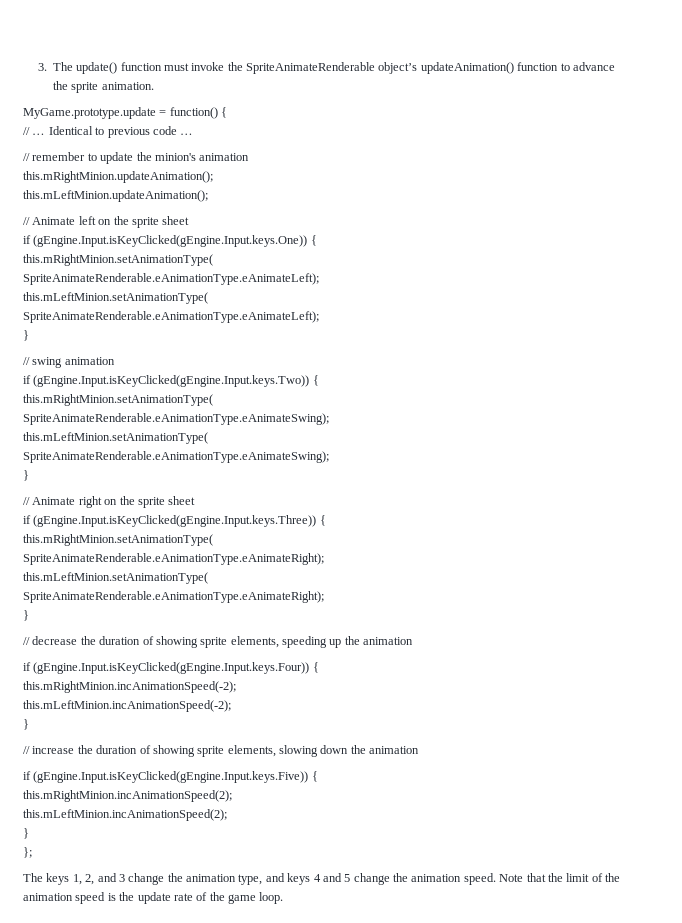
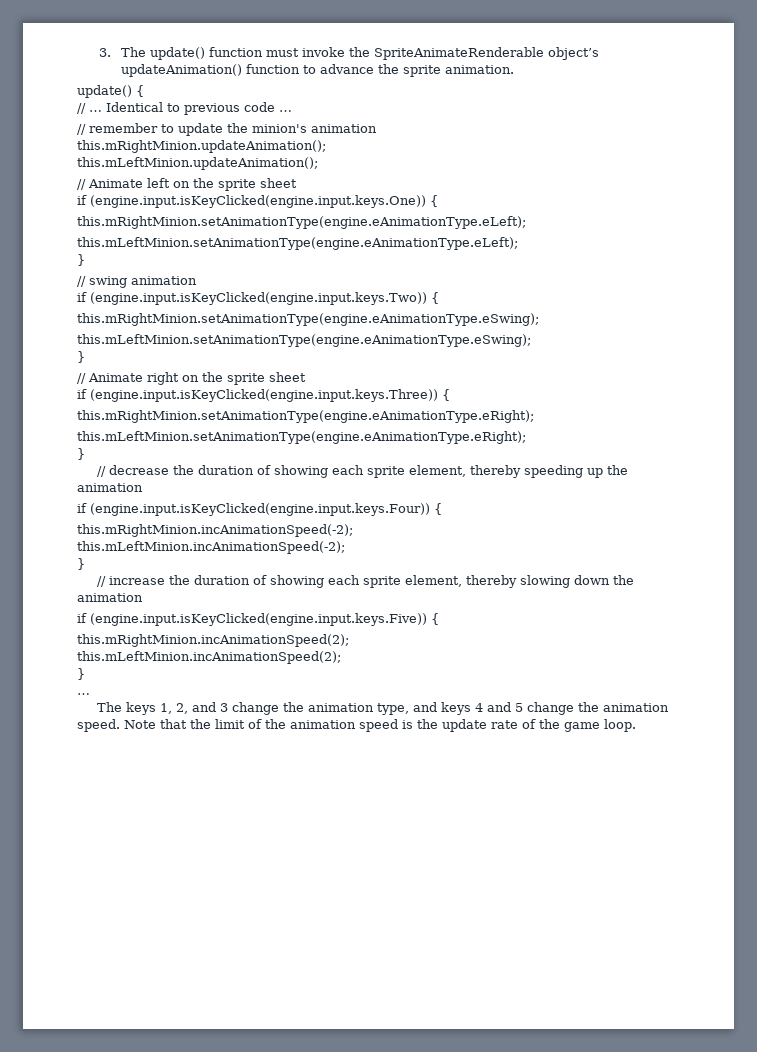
- MyGame.prototype.update = function() {
+ update() {
- if (gEngine.Input.isKeyClicked(gEngine.Input.keys.One)) {
- this.mRightMinion.setAnimationType(
- SpriteAnimateRenderable.eAnimationType.eAnimateLeft);
- this.mLeftMinion.setAnimationType(
- SpriteAnimateRenderable.eAnimationType.eAnimateLeft);
+ if (engine.input.isKeyClicked(engine.input.keys.One)) {
+ this.mRightMinion.setAnimationType(engine.eAnimationType.eLeft);
+ this.mLeftMinion.setAnimationType(engine.eAnimationType.eLeft);
- if (gEngine.Input.isKeyClicked(gEngine.Input.keys.Two)) {
- this.mRightMinion.setAnimationType(
- SpriteAnimateRenderable.eAnimationType.eAnimateSwing);
- this.mLeftMinion.setAnimationType(
- SpriteAnimateRenderable.eAnimationType.eAnimateSwing);
+ if (engine.input.isKeyClicked(engine.input.keys.Two)) {
+ this.mRightMinion.setAnimationType(engine.eAnimationType.eSwing);
+ this.mLeftMinion.setAnimationType(engine.eAnimationType.eSwing);
- if (gEngine.Input.isKeyClicked(gEngine.Input.keys.Three)) {
- this.mRightMinion.setAnimationType(
- SpriteAnimateRenderable.eAnimationType.eAnimateRight);
- this.mLeftMinion.setAnimationType(
- SpriteAnimateRenderable.eAnimationType.eAnimateRight);
+ if (engine.input.isKeyClicked(engine.input.keys.Three)) {
+ this.mRightMinion.setAnimationType(engine.eAnimationType.eRight);
+ this.mLeftMinion.setAnimationType(engine.eAnimationType.eRight);
- // decrease the duration of showing sprite elements, speeding up the animation
+ // decrease the duration of showing each sprite element, thereby speeding up the animation
- if (gEngine.Input.isKeyClicked(gEngine.Input.keys.Four)) {
+ if (engine.input.isKeyClicked(engine.input.keys.Four)) {
- // increase the duration of showing sprite elements, slowing down the animation
+ // increase the duration of showing each sprite element, thereby slowing down the animation
- if (gEngine.Input.isKeyClicked(gEngine.Input.keys.Five)) {
+ if (engine.input.isKeyClicked(engine.input.keys.Five)) {
  this.mLeftMinion.incAnimationSpeed(2);
  }
- };
+ …

